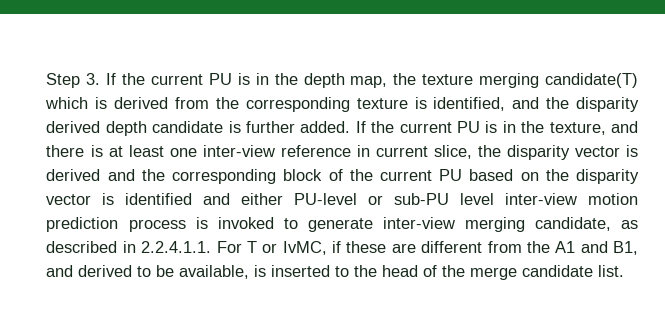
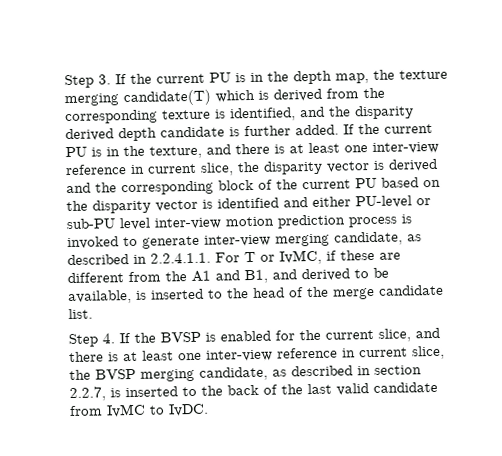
+ Step 4. If the BVSP is enabled for the current slice, and there is at least one inter-view reference in current slice, the BVSP merging candidate, as described in section 2.2.7, is inserted to the back of the last valid candidate from IvMC to IvDC.

